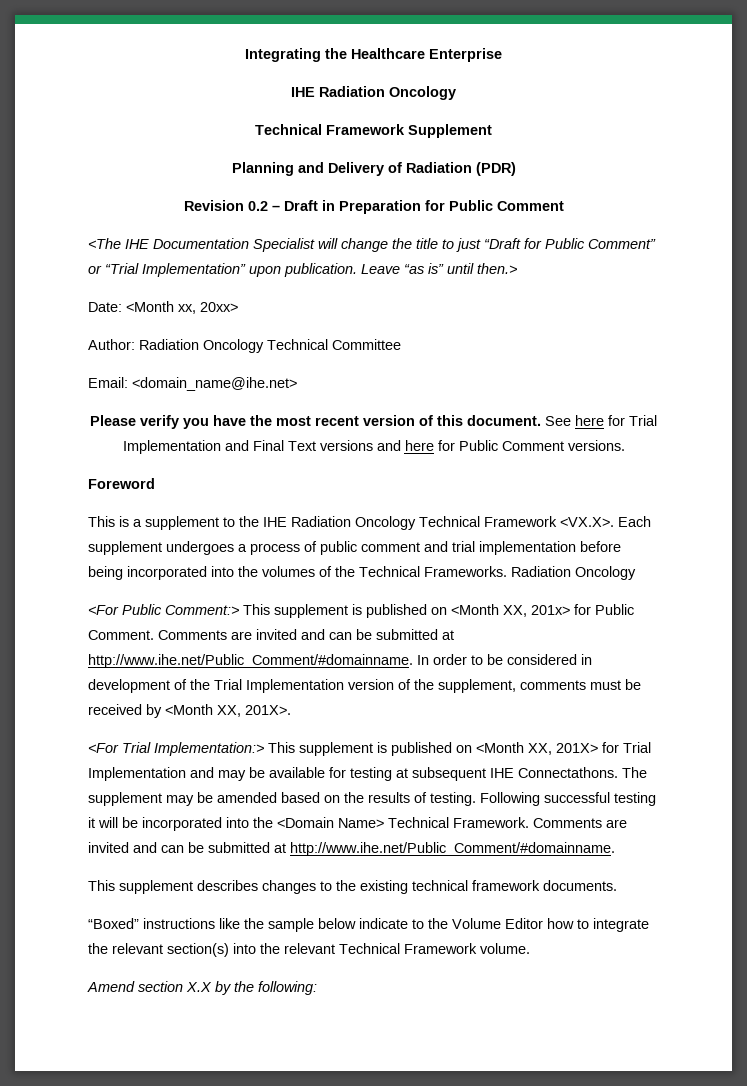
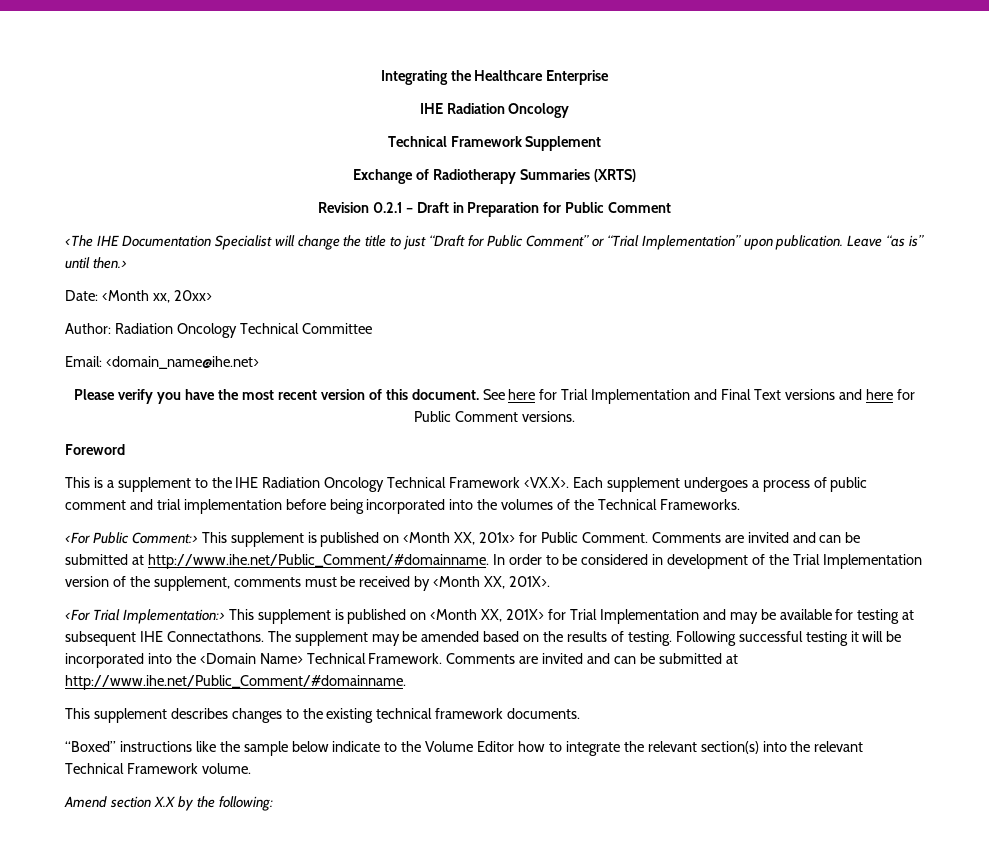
- Planning and Delivery of Radiation (PDR)
+ Exchange of Radiotherapy Summaries (XRTS)
- Revision 0.2 – Draft in Preparation for Public Comment
+ Revision 0.2.1 – Draft in Preparation for Public Comment
- This is a supplement to the IHE Radiation Oncology Technical Framework <VX.X>. Each supplement undergoes a process of public comment and trial implementation before being incorporated into the volumes of the Technical Frameworks. Radiation Oncology
+ This is a supplement to the IHE Radiation Oncology Technical Framework <VX.X>. Each supplement undergoes a process of public comment and trial implementation before being incorporated into the volumes of the Technical Frameworks.

